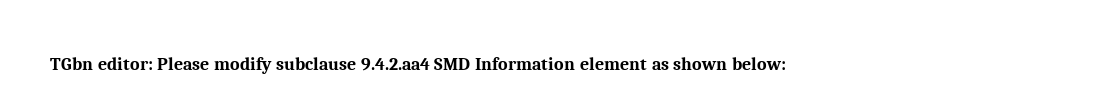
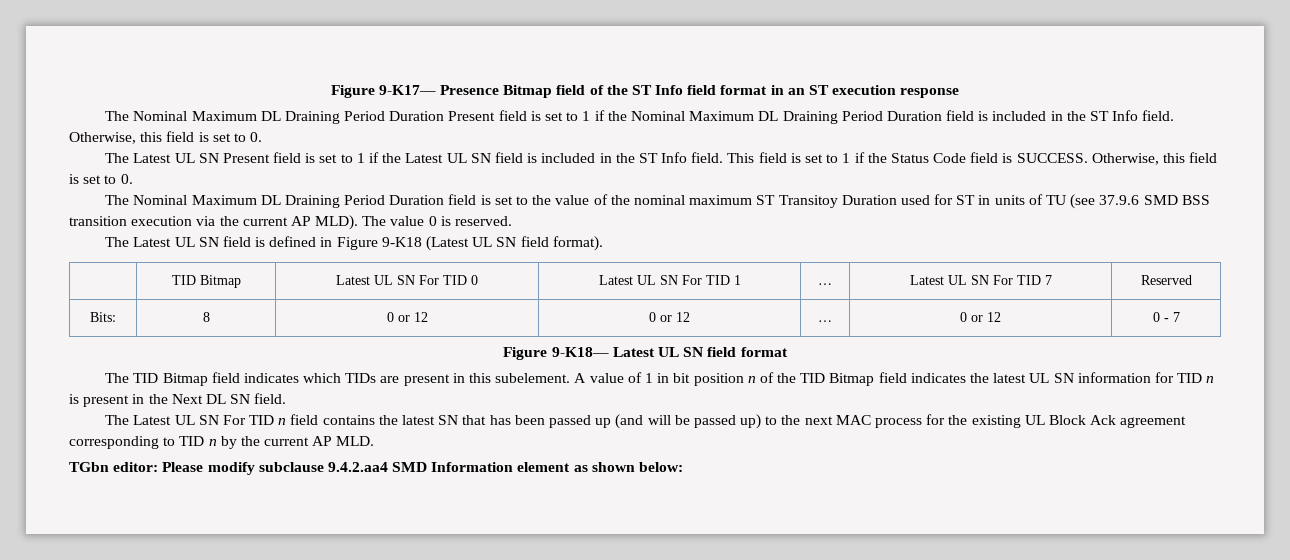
+ Figure 9-K17— Presence Bitmap field of the ST Info field format in an ST execution response
+ The Nominal Maximum DL Draining Period Duration Present field is set to 1 if the Nominal Maximum DL Draining Period Duration field is included in the ST Info field. Otherwise, this field is set to 0.
+ The Latest UL SN Present field is set to 1 if the Latest UL SN field is included in the ST Info field. This field is set to 1 if the Status Code field is SUCCESS. Otherwise, this field is set to 0.
+ The Nominal Maximum DL Draining Period Duration field is set to the value of the nominal maximum ST Transitoy Duration used for ST in units of TU (see 37.9.6 SMD BSS transition execution via the current AP MLD). The value 0 is reserved.
+ The Latest UL SN field is defined in Figure 9-K18 (Latest UL SN field format).
+ | TID Bitmap | Latest UL SN For TID 0 | Latest UL SN For TID 1 | … | Latest UL SN For TID 7 | Reserved
+ Bits: | 8 | 0 or 12 | 0 or 12 | … | 0 or 12 | 0 - 7
+ Figure 9-K18— Latest UL SN field format
+ The TID Bitmap field indicates which TIDs are present in this subelement. A value of 1 in bit position n of the TID Bitmap field indicates the latest UL SN information for TID n is present in the Next DL SN field.
+ The Latest UL SN For TID n field contains the latest SN that has been passed up (and will be passed up) to the next MAC process for the existing UL Block Ack agreement corresponding to TID n by the current AP MLD.

